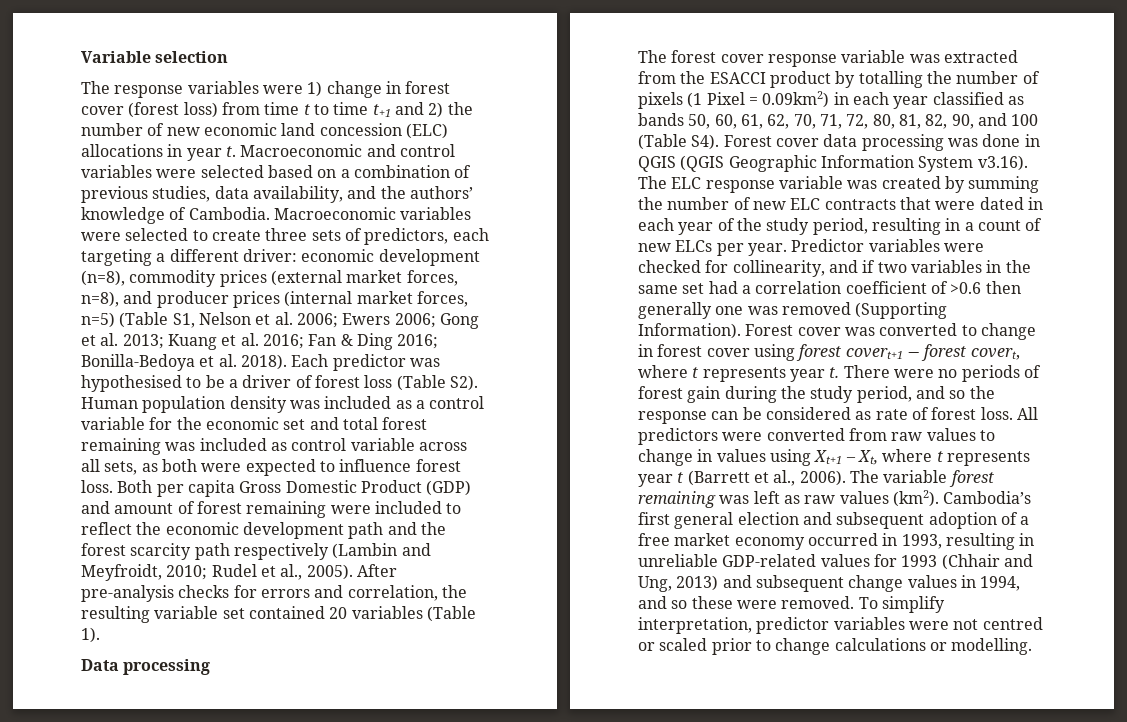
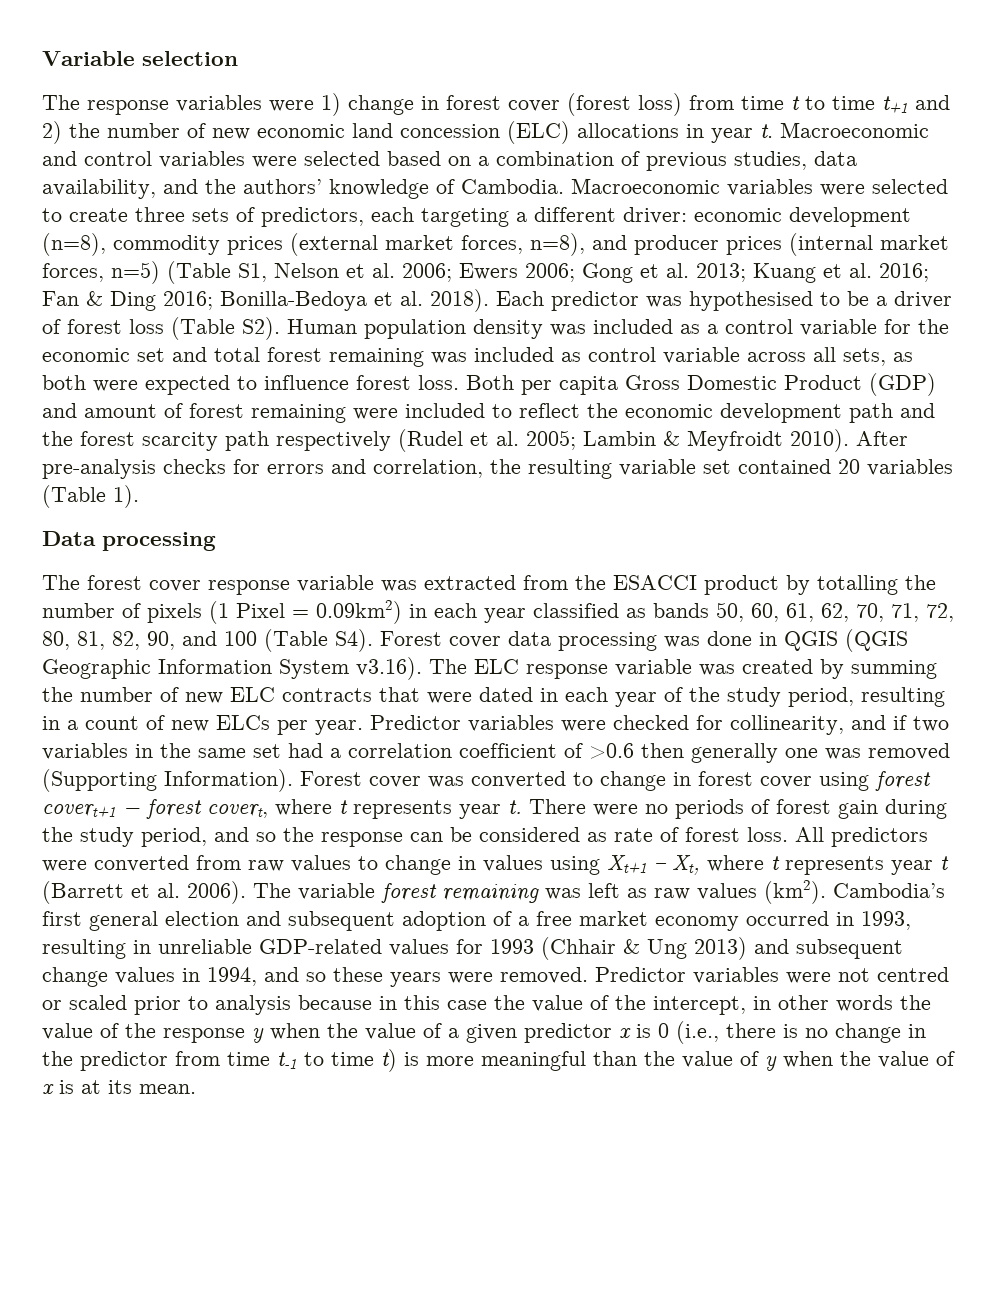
- Both per capita Gross Domestic Product (GDP) and amount of forest remaining were included to reflect the economic development path and the forest scarcity path respectively (Lambin and Meyfroidt, 2010; Rudel et al., 2005).
+ Both per capita Gross Domestic Product (GDP) and amount of forest remaining were included to reflect the economic development path and the forest scarcity path respectively (Rudel et al. 2005; Lambin & Meyfroidt 2010).
- All predictors were converted from raw values to change in values using Xt+1 – Xt, where t represents year t (Barrett et al., 2006).
+ All predictors were converted from raw values to change in values using Xt+1 – Xt, where t represents year t (Barrett et al. 2006).
- Cambodia’s first general election and subsequent adoption of a free market economy occurred in 1993, resulting in unreliable GDP-related values for 1993 (Chhair and Ung, 2013) and subsequent change values in 1994, and so these were removed.
+ Cambodia’s first general election and subsequent adoption of a free market economy occurred in 1993, resulting in unreliable GDP-related values for 1993 (Chhair & Ung 2013) and subsequent change values in 1994, and so these years were removed.
- To simplify interpretation, predictor variables were not centred or scaled prior to change calculations or modelling.
+ Predictor variables were not centred or scaled prior to analysis because in this case the value of the intercept, in other words the value of the response y when the value of a given predictor x is 0 (i.e., there is no change in the predictor from time t-1 to time t) is more meaningful than the value of y when the value of x is at its mean.

